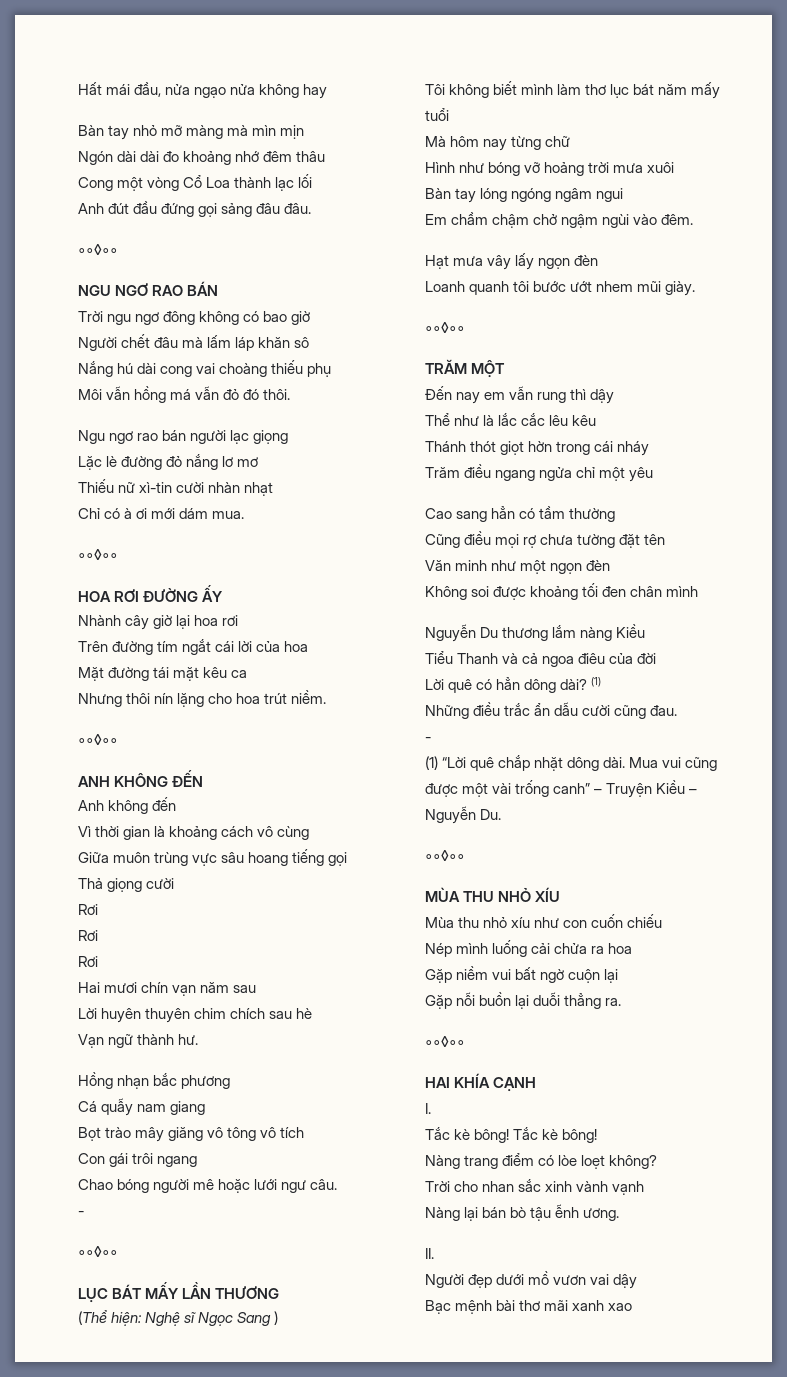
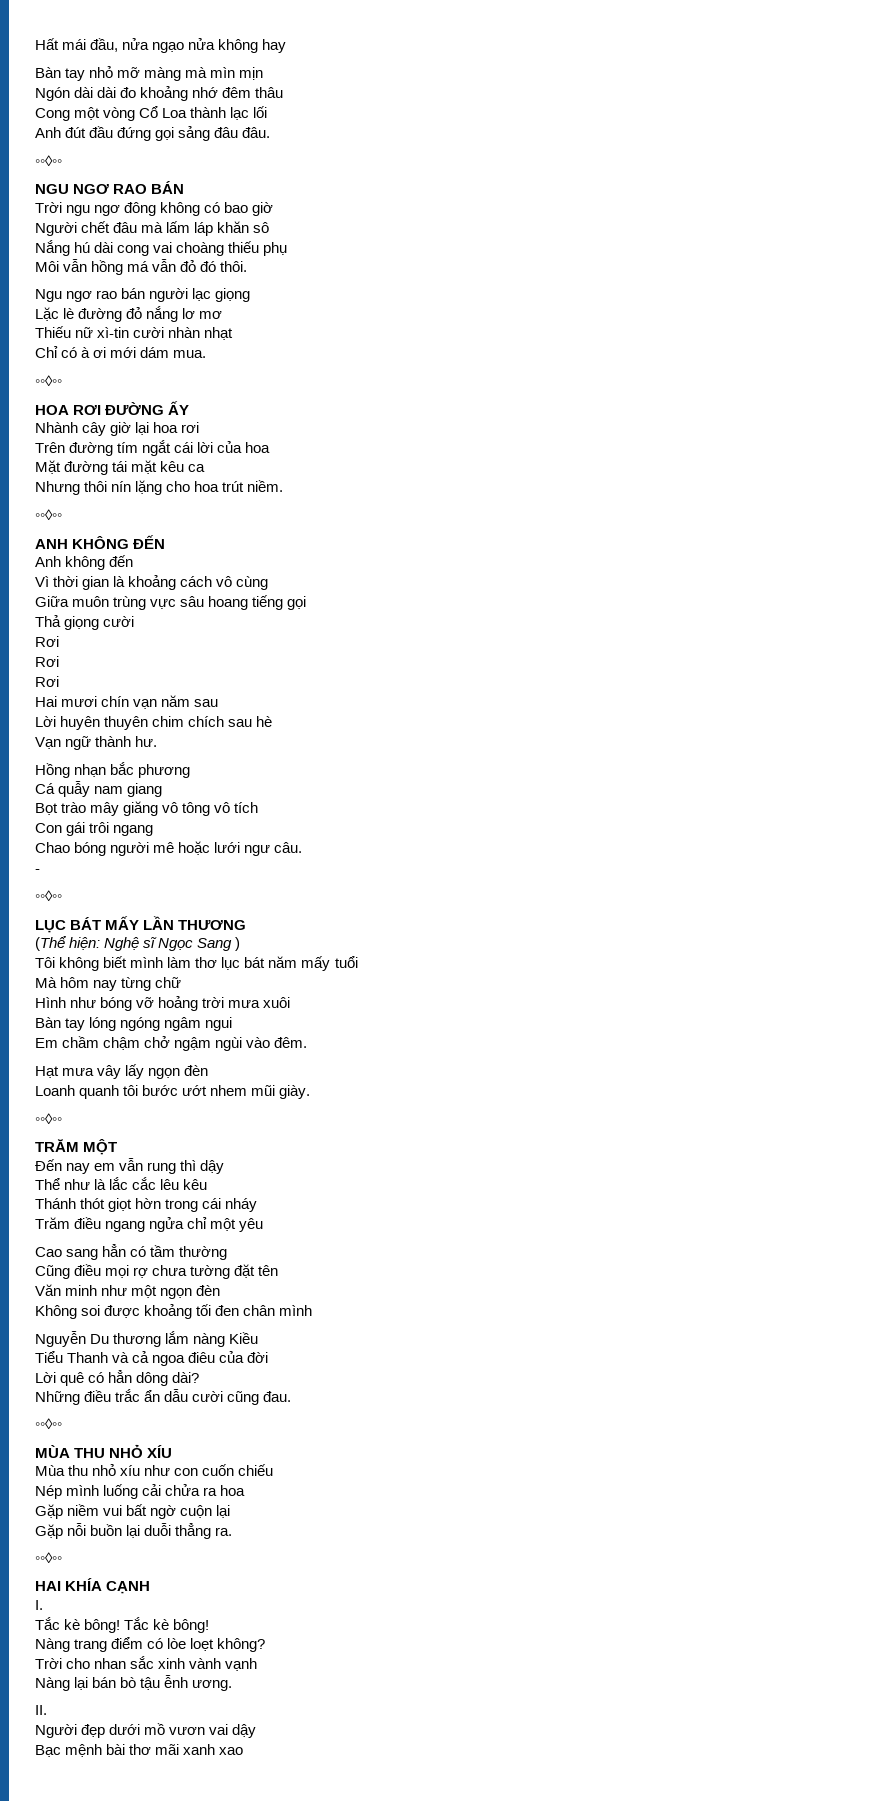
- Lời quê có hẳn dông dài? (1)
+ Lời quê có hẳn dông dài?
  Những điều trắc ẩn dẫu cười cũng đau.
- -
- (1) “Lời quê chắp nhặt dông dài. Mua vui cũng được một vài trống canh” – Truyện Kiều – Nguyễn Du.

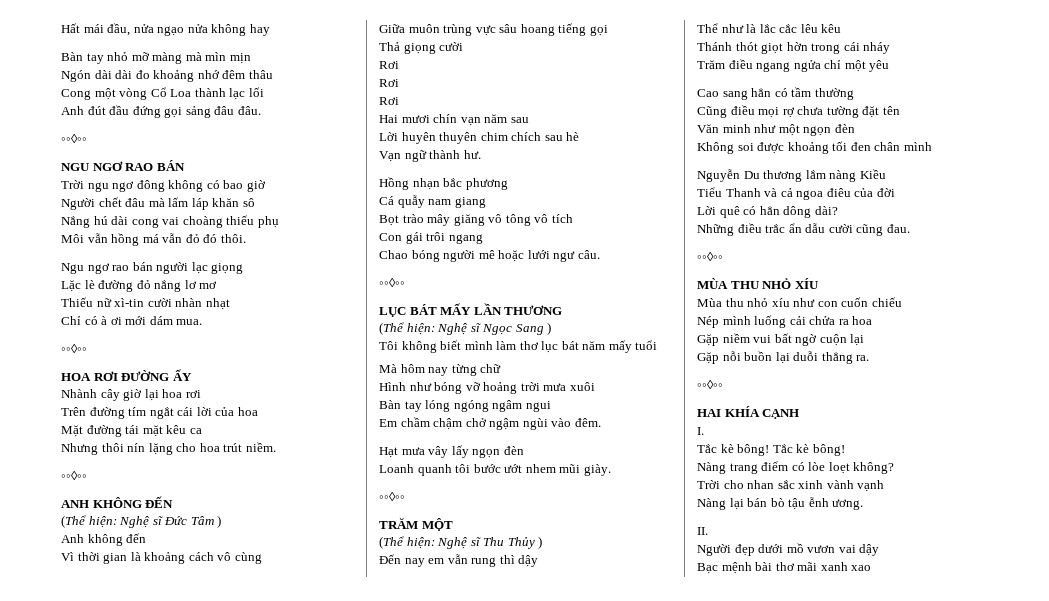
+ (Thể hiện: Nghệ sĩ Đức Tâm )
- -
+ (Thể hiện: Nghệ sĩ Thu Thủy )

